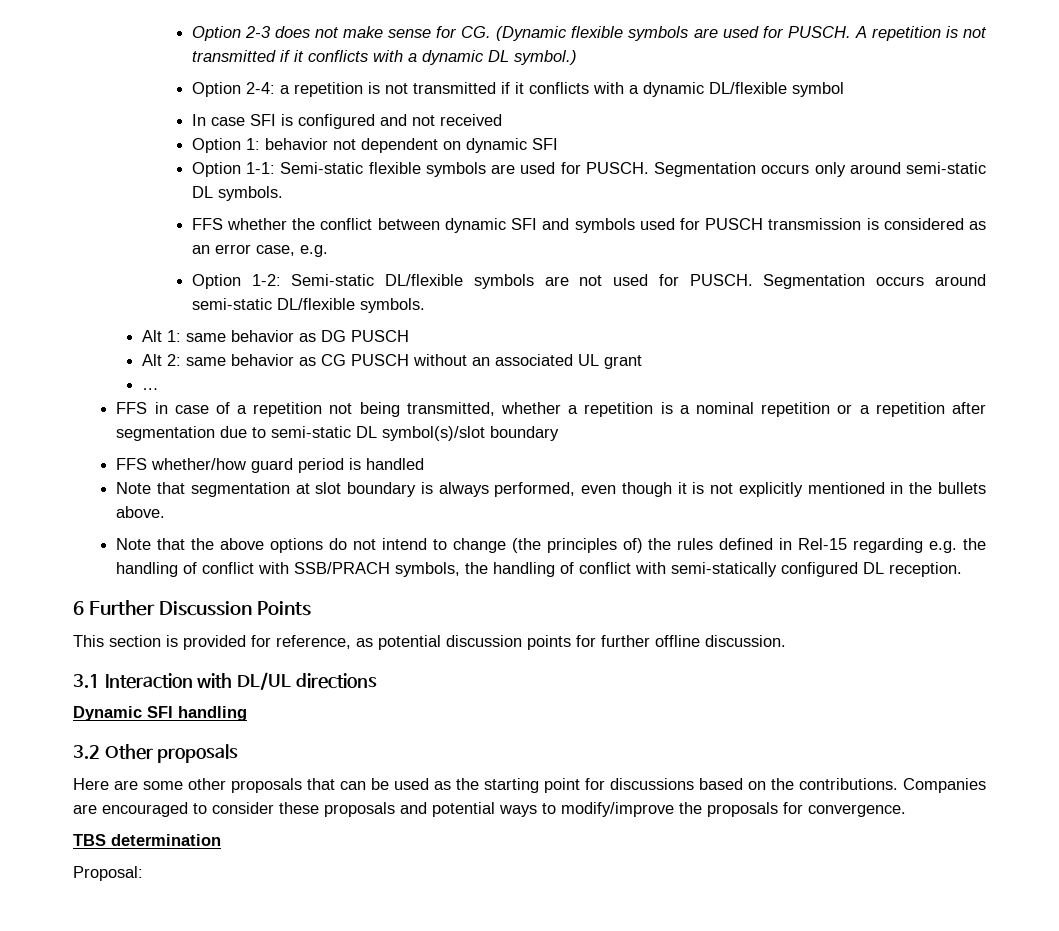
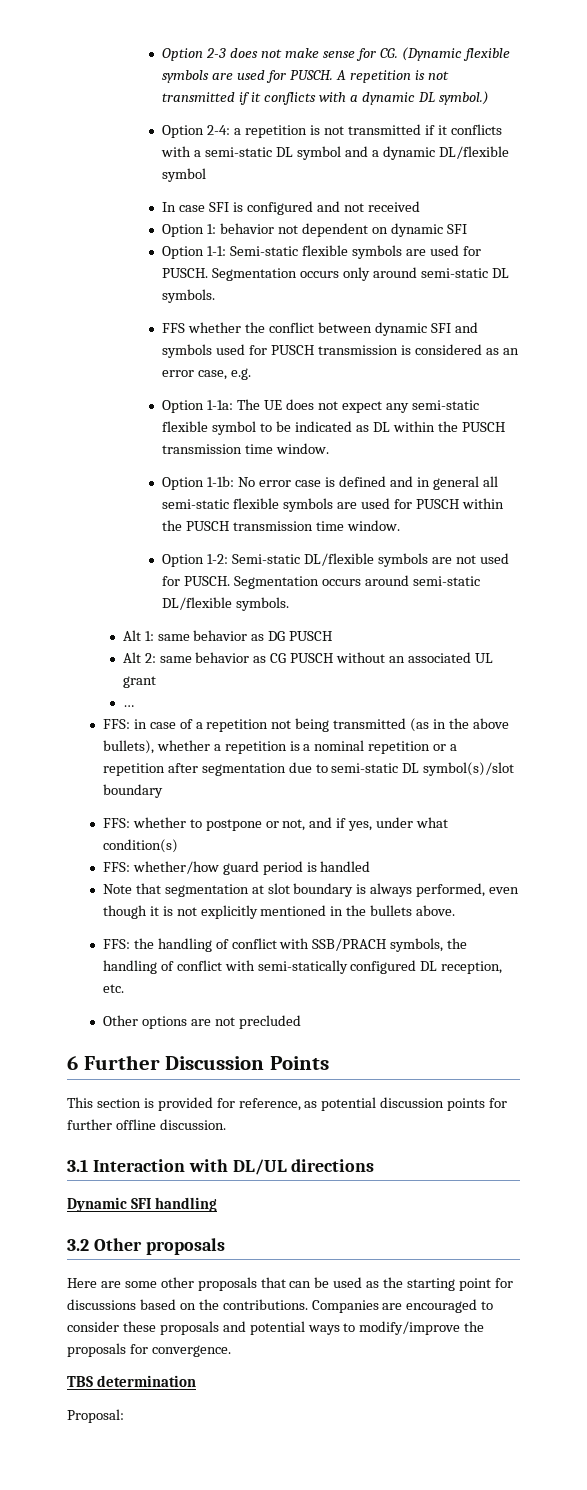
- Option 2-4: a repetition is not transmitted if it conflicts with a dynamic DL/flexible symbol
+ Option 2-4: a repetition is not transmitted if it conflicts with a semi-static DL symbol and a dynamic DL/flexible symbol
+ Option 1-1a: The UE does not expect any semi-static flexible symbol to be indicated as DL within the PUSCH transmission time window.
+ Option 1-1b: No error case is defined and in general all semi-static flexible symbols are used for PUSCH within the PUSCH transmission time window.
- FFS in case of a repetition not being transmitted, whether a repetition is a nominal repetition or a repetition after segmentation due to semi-static DL symbol(s)/slot boundary
+ FFS: in case of a repetition not being transmitted (as in the above bullets), whether a repetition is a nominal repetition or a repetition after segmentation due to semi-static DL symbol(s)/slot boundary
- FFS whether/how guard period is handled
+ FFS: whether to postpone or not, and if yes, under what condition(s)
+ FFS: whether/how guard period is handled
- Note that the above options do not intend to change (the principles of) the rules defined in Rel-15 regarding e.g. the handling of conflict with SSB/PRACH symbols, the handling of conflict with semi-statically configured DL reception.
+ FFS: the handling of conflict with SSB/PRACH symbols, the handling of conflict with semi-statically configured DL reception, etc.
+ Other options are not precluded

